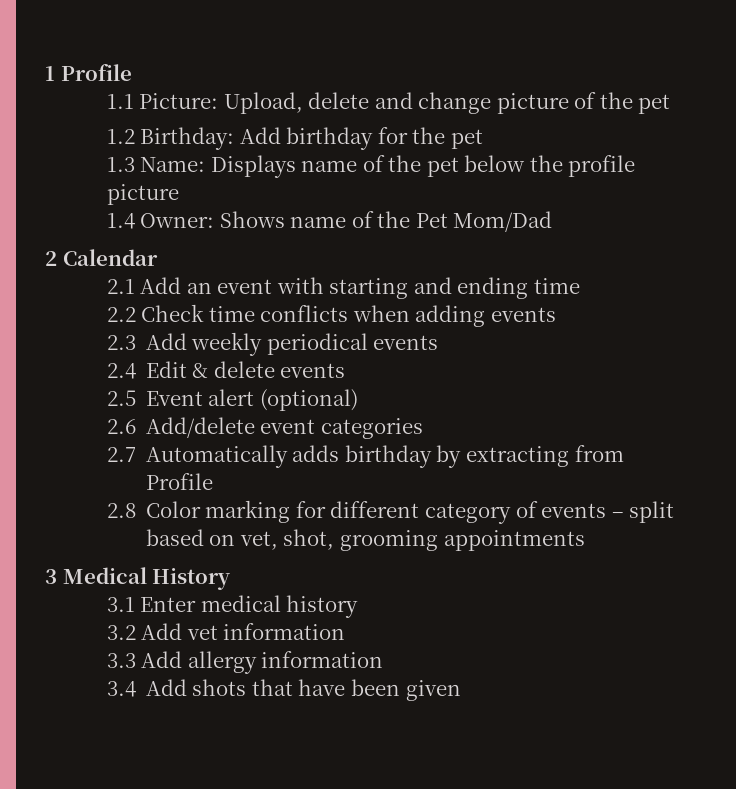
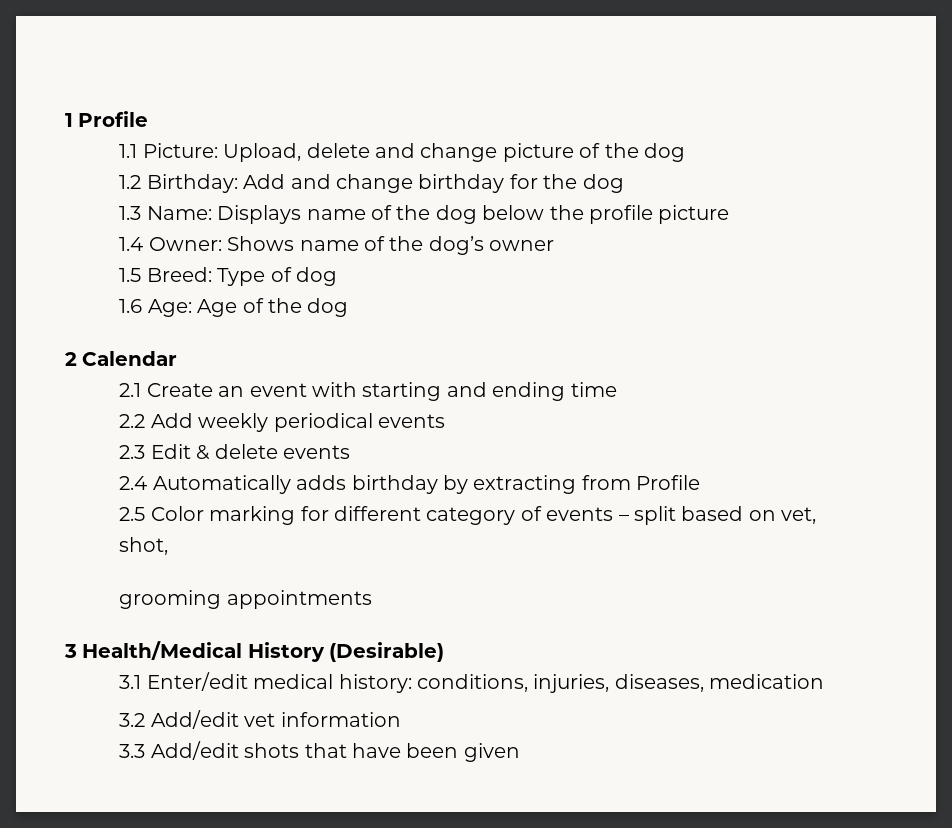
- 1.1 Picture: Upload, delete and change picture of the pet
+ 1.1 Picture: Upload, delete and change picture of the dog
- 1.2 Birthday: Add birthday for the pet
+ 1.2 Birthday: Add and change birthday for the dog
- 1.3 Name: Displays name of the pet below the profile picture
+ 1.3 Name: Displays name of the dog below the profile picture
- 1.4 Owner: Shows name of the Pet Mom/Dad
+ 1.4 Owner: Shows name of the dog’s owner
+ 1.5 Breed: Type of dog
+ 1.6 Age: Age of the dog
- 2.1 Add an event with starting and ending time
+ 2.1 Create an event with starting and ending time
- 2.2 Check time conflicts when adding events
- 2.3 Add weekly periodical events
+ 2.2 Add weekly periodical events
- 2.4 Edit & delete events
+ 2.3 Edit & delete events
- 2.5 Event alert (optional)
- 2.6 Add/delete event categories
- 2.7 Automatically adds birthday by extracting from Profile
+ 2.4 Automatically adds birthday by extracting from Profile
- 2.8 Color marking for different category of events – split based on vet, shot, grooming appointments
+ 2.5 Color marking for different category of events – split based on vet, shot,
+ grooming appointments
- 3 Medical History
+ 3 Health/Medical History (Desirable)
- 3.1 Enter medical history
+ 3.1 Enter/edit medical history: conditions, injuries, diseases, medication
- 3.2 Add vet information
+ 3.2 Add/edit vet information
- 3.3 Add allergy information
- 3.4 Add shots that have been given
+ 3.3 Add/edit shots that have been given

